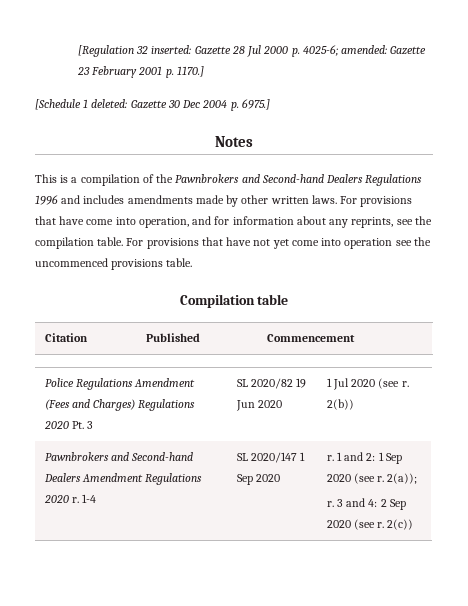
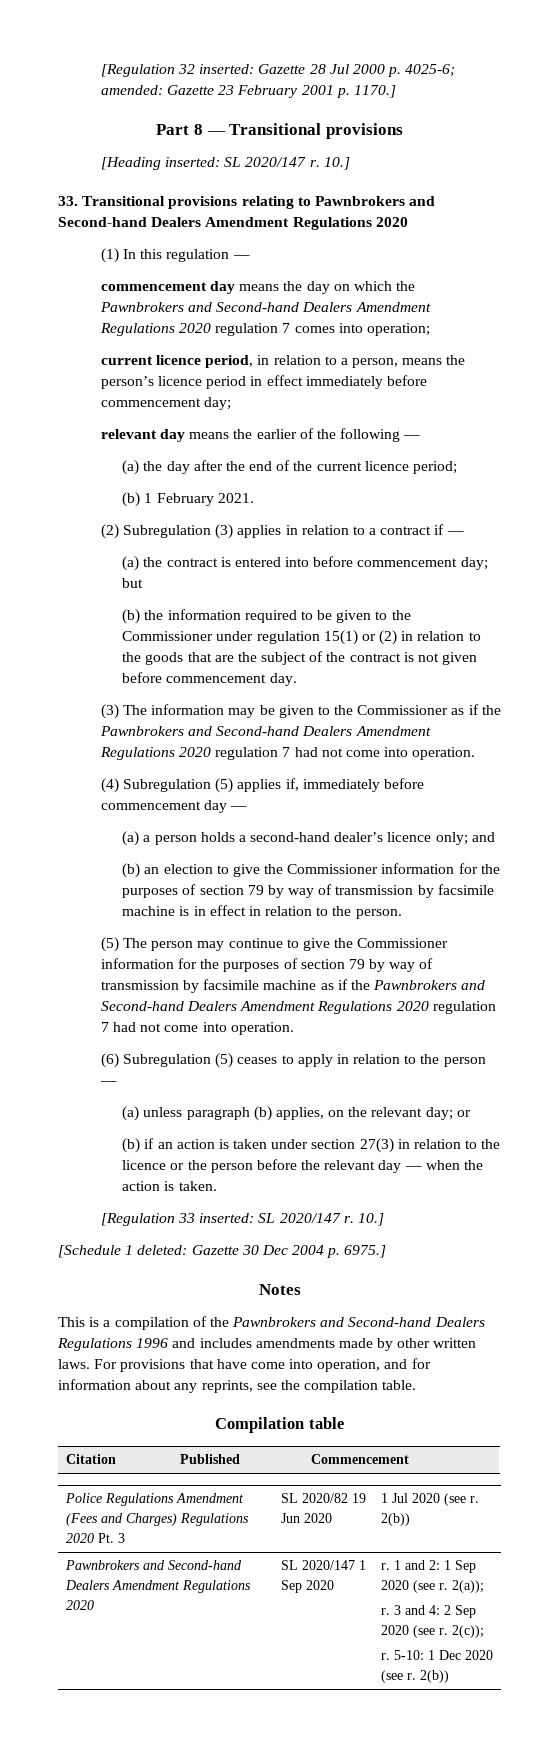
+ Part 8 — Transitional provisions
+ [Heading inserted: SL 2020/147 r. 10.]
+ 33. Transitional provisions relating to Pawnbrokers and Second-hand Dealers Amendment Regulations 2020
+ (1) In this regulation —
+ commencement day means the day on which the Pawnbrokers and Second-hand Dealers Amendment Regulations 2020 regulation 7 comes into operation;
+ current licence period, in relation to a person, means the person’s licence period in effect immediately before commencement day;
+ relevant day means the earlier of the following —
+ (a) the day after the end of the current licence period;
+ (b) 1 February 2021.
+ (2) Subregulation (3) applies in relation to a contract if —
+ (a) the contract is entered into before commencement day; but
+ (b) the information required to be given to the Commissioner under regulation 15(1) or (2) in relation to the goods that are the subject of the contract is not given before commencement day.
+ (3) The information may be given to the Commissioner as if the Pawnbrokers and Second-hand Dealers Amendment Regulations 2020 regulation 7 had not come into operation.
+ (4) Subregulation (5) applies if, immediately before commencement day —
+ (a) a person holds a second-hand dealer’s licence only; and
+ (b) an election to give the Commissioner information for the purposes of section 79 by way of transmission by facsimile machine is in effect in relation to the person.
+ (5) The person may continue to give the Commissioner information for the purposes of section 79 by way of transmission by facsimile machine as if the Pawnbrokers and Second-hand Dealers Amendment Regulations 2020 regulation 7 had not come into operation.
+ (6) Subregulation (5) ceases to apply in relation to the person —
+ (a) unless paragraph (b) applies, on the relevant day; or
+ (b) if an action is taken under section 27(3) in relation to the licence or the person before the relevant day — when the action is taken.
+ [Regulation 33 inserted: SL 2020/147 r. 10.]
- For provisions that have not yet come into operation see the uncommenced provisions table.
- Pawnbrokers and Second-hand Dealers Amendment Regulations 2020 r. 1-4 | SL 2020/147 1 Sep 2020 | r. 1 and 2: 1 Sep 2020 (see r. 2(a));
- r. 3 and 4: 2 Sep 2020 (see r. 2(c))
+ Pawnbrokers and Second-hand Dealers Amendment Regulations 2020 | SL 2020/147 1 Sep 2020 | r. 1 and 2: 1 Sep 2020 (see r. 2(a));
+ r. 3 and 4: 2 Sep 2020 (see r. 2(c));
+ r. 5-10: 1 Dec 2020 (see r. 2(b))

